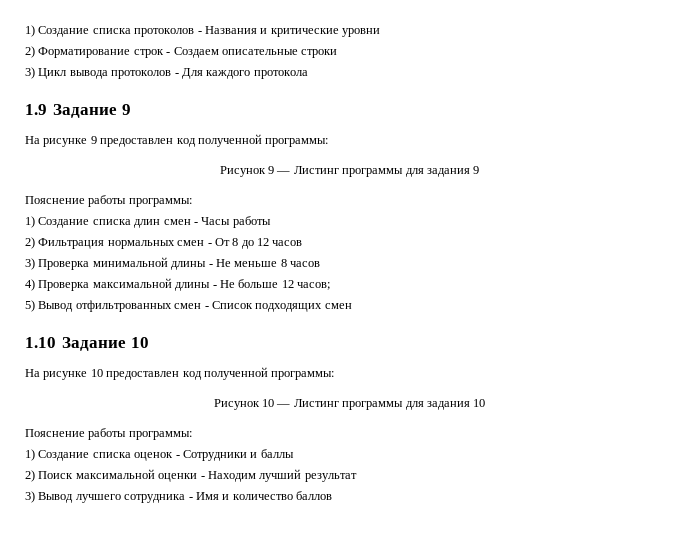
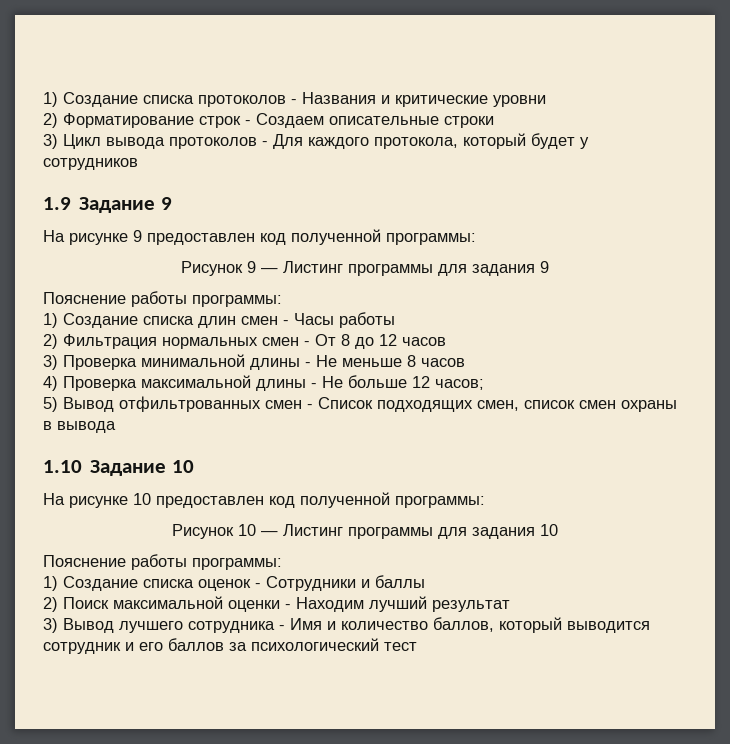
- 3) Цикл вывода протоколов - Для каждого протокола
+ 3) Цикл вывода протоколов - Для каждого протокола, который будет у сотрудников
- 5) Вывод отфильтрованных смен - Список подходящих смен
+ 5) Вывод отфильтрованных смен - Список подходящих смен, список смен охраны в вывода
- 3) Вывод лучшего сотрудника - Имя и количество баллов
+ 3) Вывод лучшего сотрудника - Имя и количество баллов, который выводится сотрудник и его баллов за психологический тест

